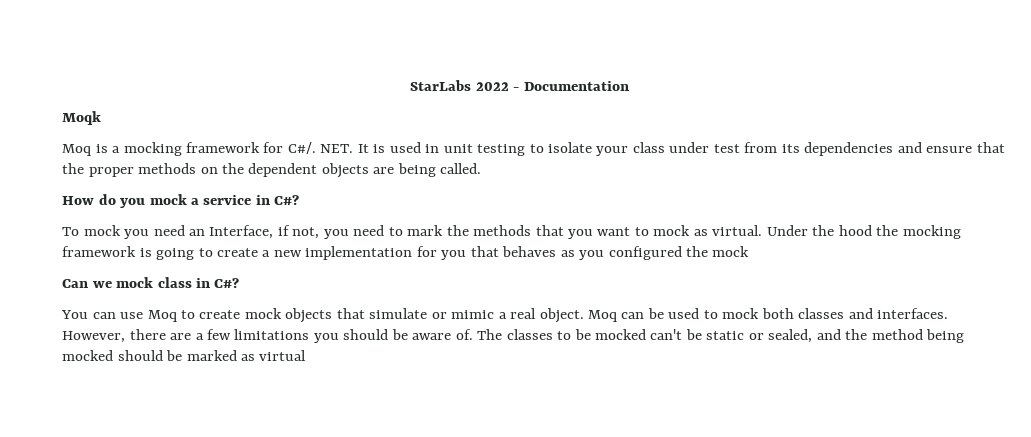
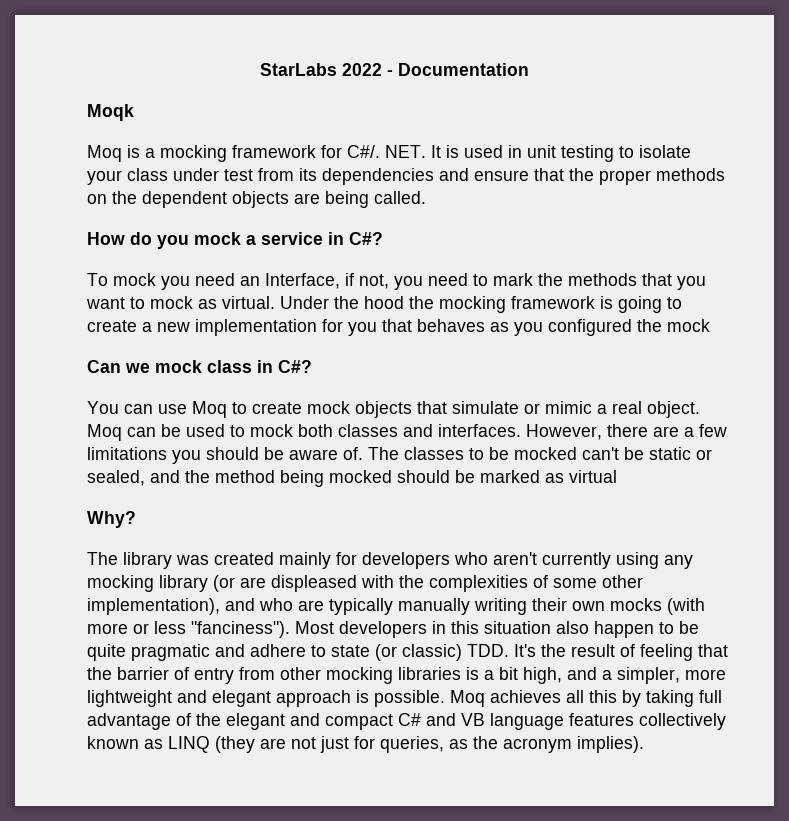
+ Why?
+ The library was created mainly for developers who aren't currently using any mocking library (or are displeased with the complexities of some other implementation), and who are typically manually writing their own mocks (with more or less "fanciness"). Most developers in this situation also happen to be quite pragmatic and adhere to state (or classic) TDD. It's the result of feeling that the barrier of entry from other mocking libraries is a bit high, and a simpler, more lightweight and elegant approach is possible. Moq achieves all this by taking full advantage of the elegant and compact C# and VB language features collectively known as LINQ (they are not just for queries, as the acronym implies).

